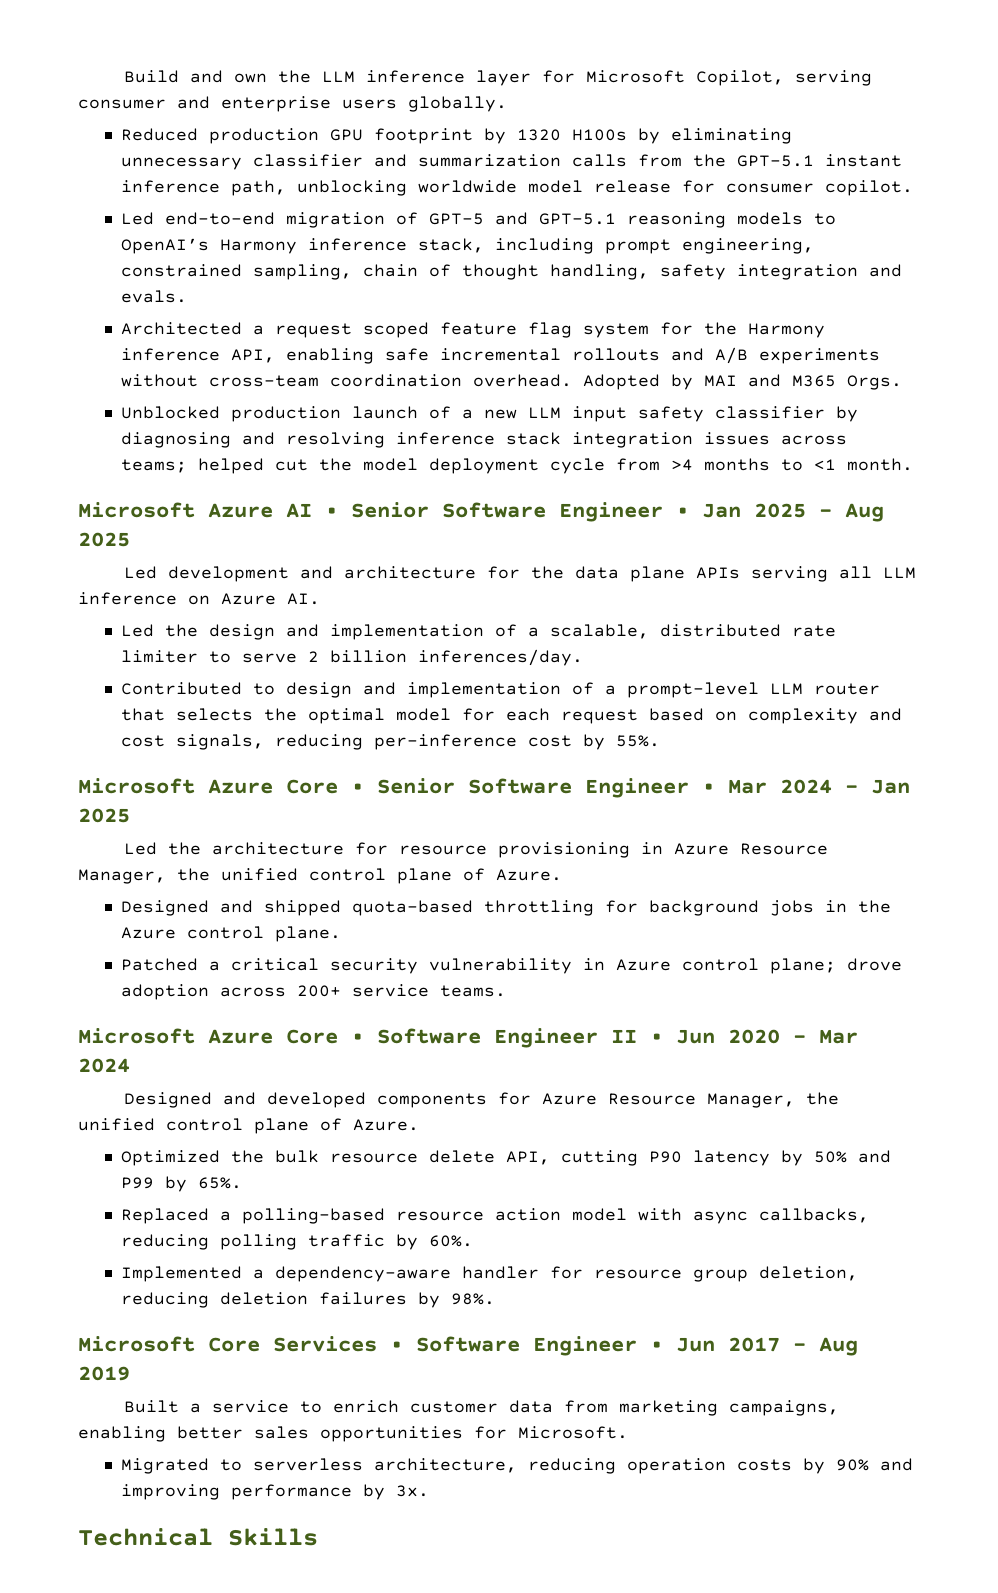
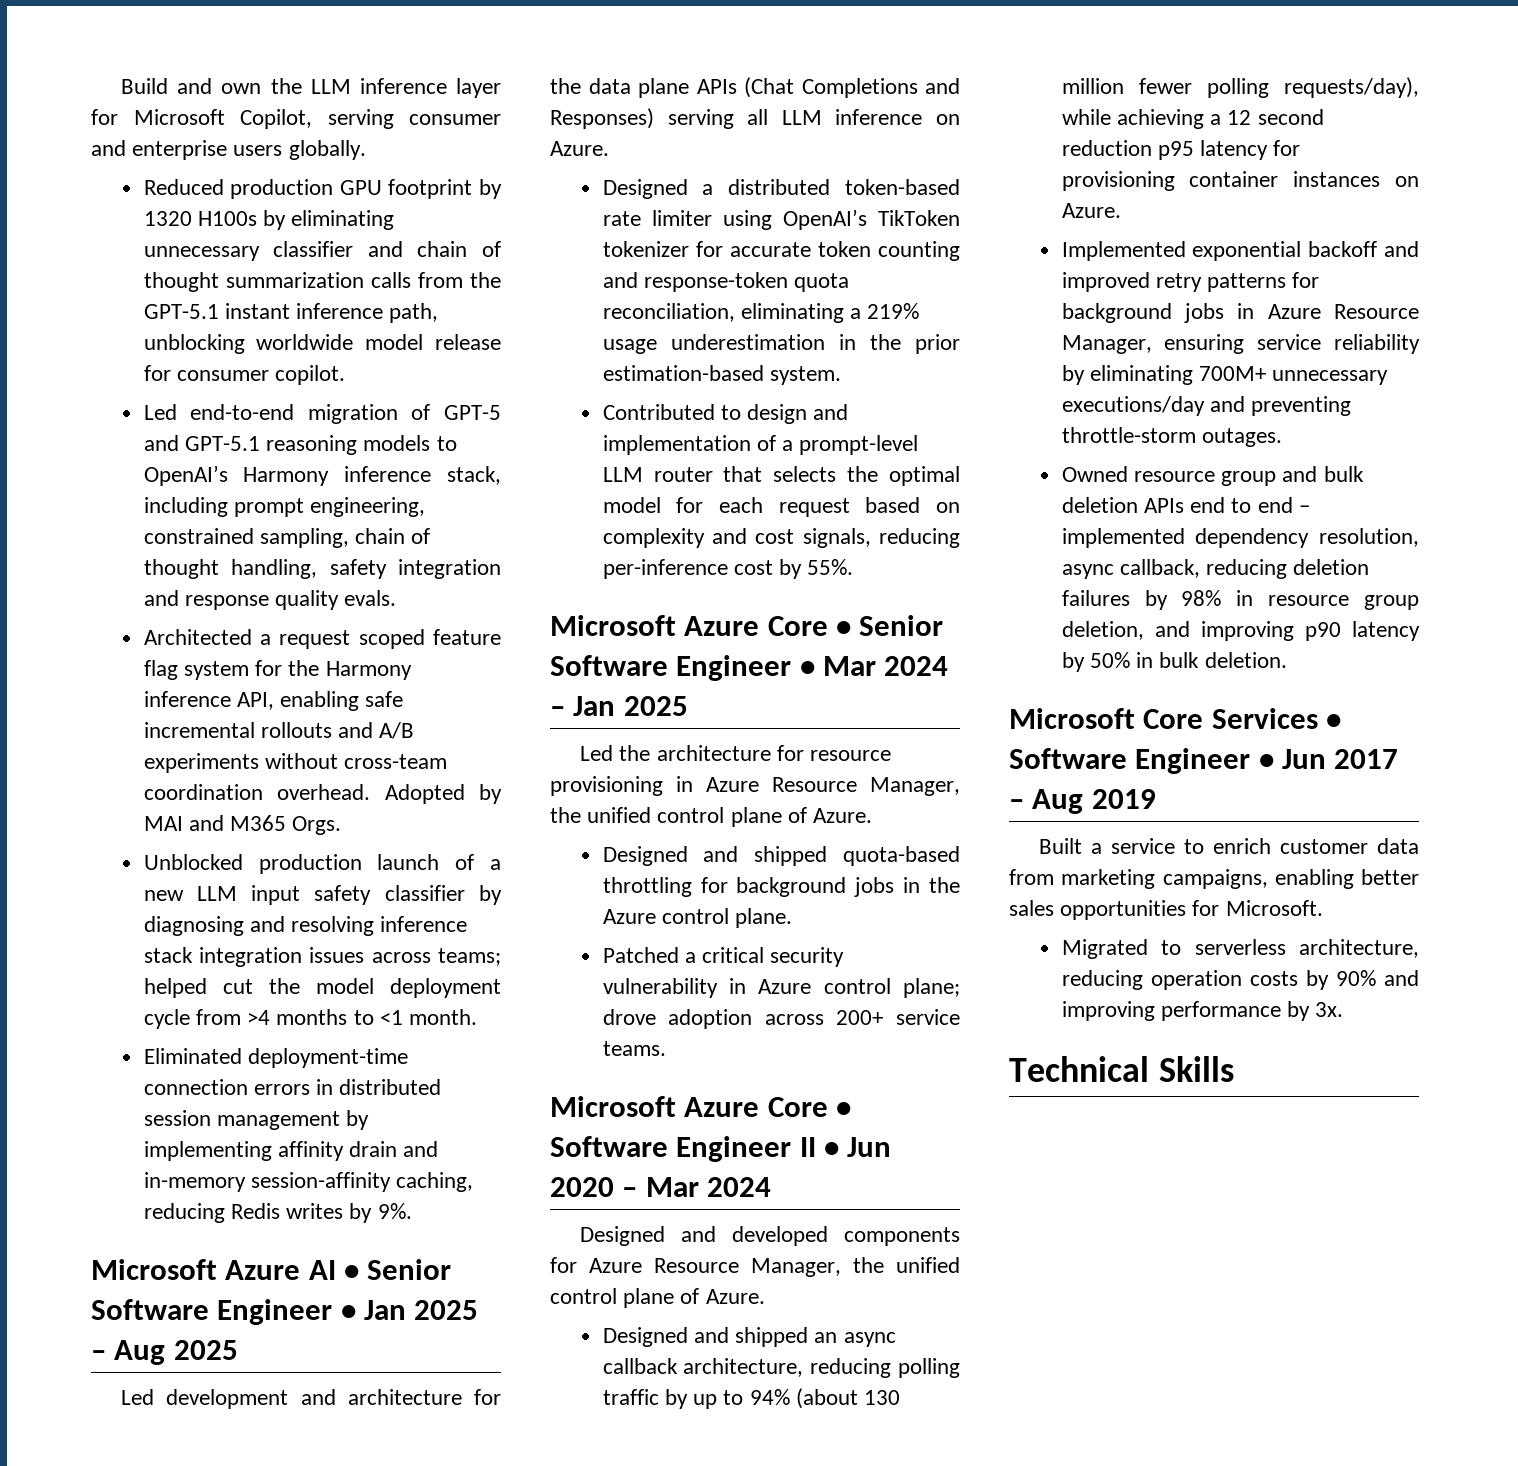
- Reduced production GPU footprint by 1320 H100s by eliminating unnecessary classifier and summarization calls from the GPT-5.1 instant inference path, unblocking worldwide model release for consumer copilot.
+ Reduced production GPU footprint by 1320 H100s by eliminating unnecessary classifier and chain of thought summarization calls from the GPT-5.1 instant inference path, unblocking worldwide model release for consumer copilot.
- Led end-to-end migration of GPT-5 and GPT-5.1 reasoning models to OpenAI’s Harmony inference stack, including prompt engineering, constrained sampling, chain of thought handling, safety integration and evals.
+ Led end-to-end migration of GPT-5 and GPT-5.1 reasoning models to OpenAI’s Harmony inference stack, including prompt engineering, constrained sampling, chain of thought handling, safety integration and response quality evals.
+ Eliminated deployment-time connection errors in distributed session management by implementing affinity drain and in-memory session-affinity caching, reducing Redis writes by 9%.
- Led development and architecture for the data plane APIs serving all LLM inference on Azure AI.
- Led the design and implementation of a scalable, distributed rate limiter to serve 2 billion inferences/day.
+ Led development and architecture for the data plane APIs (Chat Completions and Responses) serving all LLM inference on Azure.
+ Designed a distributed token-based rate limiter using OpenAI’s TikToken tokenizer for accurate token counting and response-token quota reconciliation, eliminating a 219% usage underestimation in the prior estimation-based system.
- Optimized the bulk resource delete API, cutting P90 latency by 50% and P99 by 65%.
- Replaced a polling-based resource action model with async callbacks, reducing polling traffic by 60%.
- Implemented a dependency-aware handler for resource group deletion, reducing deletion failures by 98%.
+ Designed and shipped an async callback architecture, reducing polling traffic by up to 94% (about 130 million fewer polling requests/day), while achieving a 12 second reduction p95 latency for provisioning container instances on Azure.
+ Implemented exponential backoff and improved retry patterns for background jobs in Azure Resource Manager, ensuring service reliability by eliminating 700M+ unnecessary executions/day and preventing throttle-storm outages.
+ Owned resource group and bulk deletion APIs end to end – implemented dependency resolution, async callback, reducing deletion failures by 98% in resource group deletion, and improving p90 latency by 50% in bulk deletion.

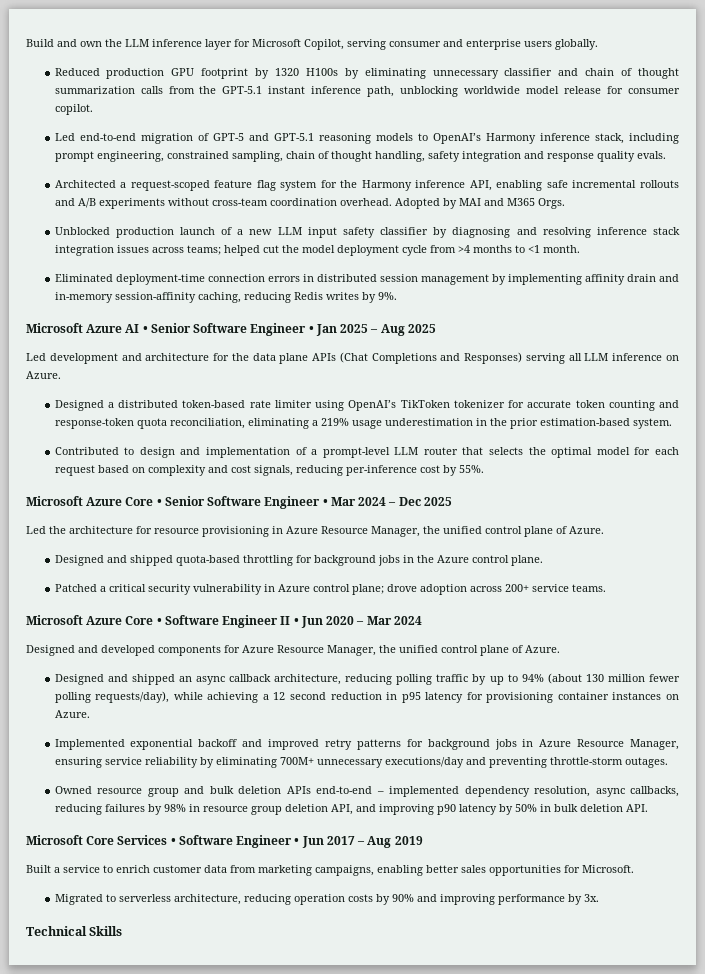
- Architected a request scoped feature flag system for the Harmony inference API, enabling safe incremental rollouts and A/B experiments without cross-team coordination overhead.
+ Architected a request-scoped feature flag system for the Harmony inference API, enabling safe incremental rollouts and A/B experiments without cross-team coordination overhead.
- Microsoft Azure Core • Senior Software Engineer • Mar 2024 – Jan 2025
+ Microsoft Azure Core • Senior Software Engineer • Mar 2024 – Dec 2025
- Designed and shipped an async callback architecture, reducing polling traffic by up to 94% (about 130 million fewer polling requests/day), while achieving a 12 second reduction p95 latency for provisioning container instances on Azure.
+ Designed and shipped an async callback architecture, reducing polling traffic by up to 94% (about 130 million fewer polling requests/day), while achieving a 12 second reduction in p95 latency for provisioning container instances on Azure.
- Owned resource group and bulk deletion APIs end to end – implemented dependency resolution, async callback, reducing deletion failures by 98% in resource group deletion, and improving p90 latency by 50% in bulk deletion.
+ Owned resource group and bulk deletion APIs end-to-end – implemented dependency resolution, async callbacks, reducing failures by 98% in resource group deletion API, and improving p90 latency by 50% in bulk deletion API.

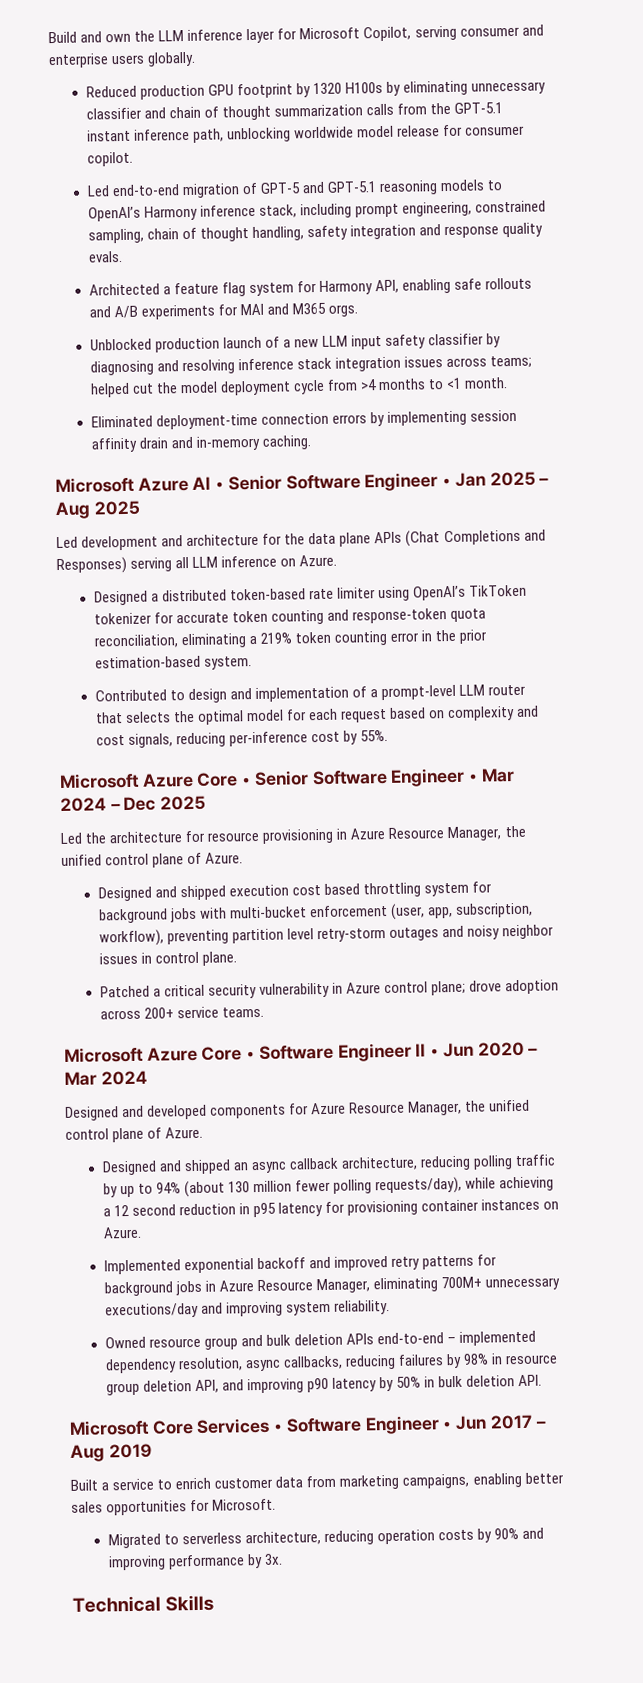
- Architected a request-scoped feature flag system for the Harmony inference API, enabling safe incremental rollouts and A/B experiments without cross-team coordination overhead. Adopted by MAI and M365 Orgs.
+ Architected a feature flag system for Harmony API, enabling safe rollouts and A/B experiments for MAI and M365 orgs.
- Eliminated deployment-time connection errors in distributed session management by implementing affinity drain and in-memory session-affinity caching, reducing Redis writes by 9%.
+ Eliminated deployment-time connection errors by implementing session affinity drain and in-memory caching.
- Designed a distributed token-based rate limiter using OpenAI’s TikToken tokenizer for accurate token counting and response-token quota reconciliation, eliminating a 219% usage underestimation in the prior estimation-based system.
+ Designed a distributed token-based rate limiter using OpenAI’s TikToken tokenizer for accurate token counting and response-token quota reconciliation, eliminating a 219% token counting error in the prior estimation-based system.
- Designed and shipped quota-based throttling for background jobs in the Azure control plane.
+ Designed and shipped execution cost based throttling system for background jobs with multi-bucket enforcement (user, app, subscription, workflow), preventing partition level retry-storm outages and noisy neighbor issues in control plane.
- Implemented exponential backoff and improved retry patterns for background jobs in Azure Resource Manager, ensuring service reliability by eliminating 700M+ unnecessary executions/day and preventing throttle-storm outages.
+ Implemented exponential backoff and improved retry patterns for background jobs in Azure Resource Manager, eliminating 700M+ unnecessary executions/day and improving system reliability.

